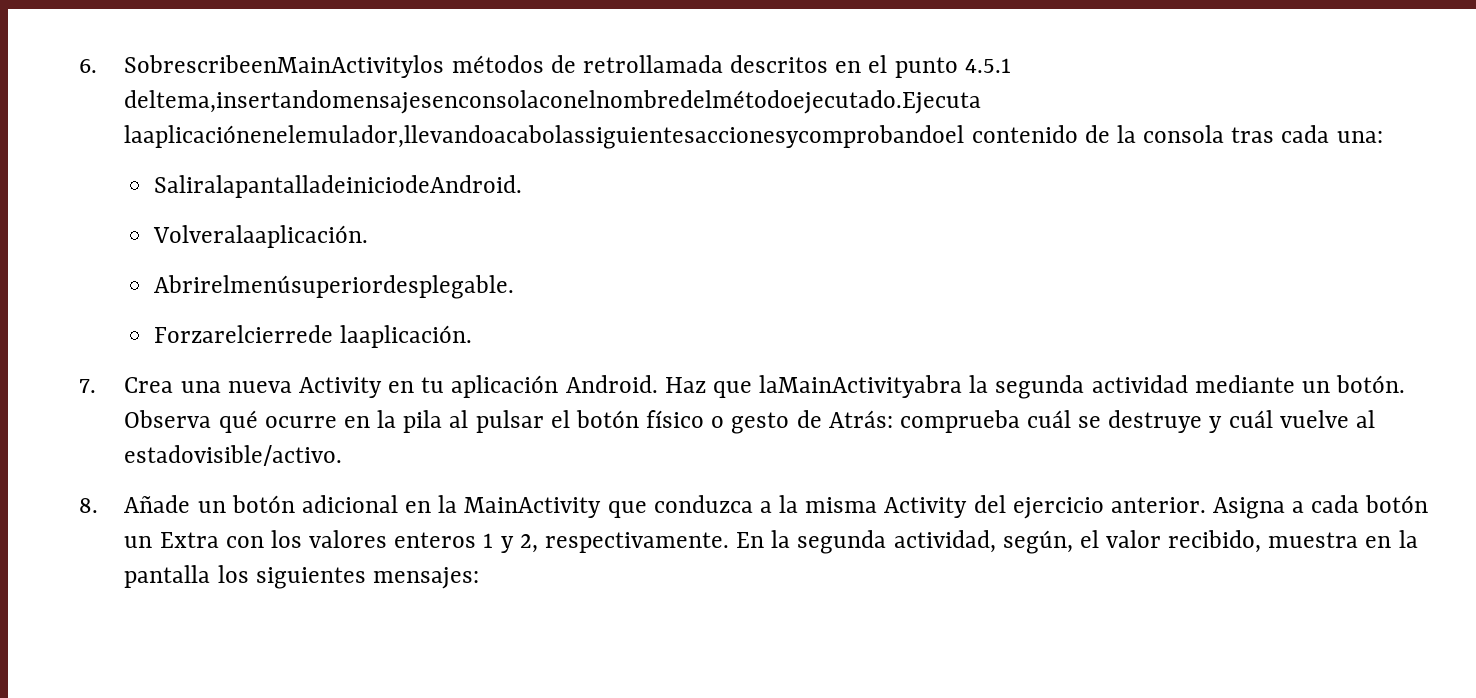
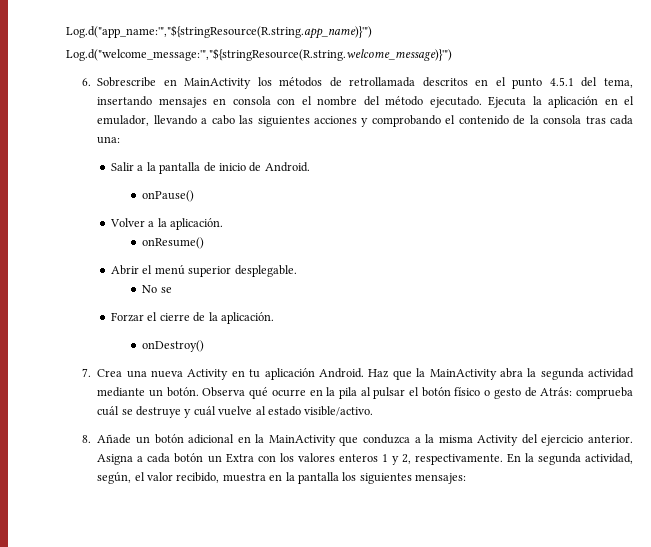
- 6. SobrescribeenMainActivitylos métodos de retrollamada descritos en el punto 4.5.1 deltema,insertandomensajesenconsolaconelnombredelmétodoejecutado.Ejecuta laaplicaciónenelemulador,llevandoacabolassiguientesaccionesycomprobandoel contenido de la consola tras cada una:
+ Log.d("app_name:'","${stringResource(R.string.app_name)}'")
+ Log.d("welcome_message:'","${stringResource(R.string.welcome_message)}'")
+ 6. Sobrescribe en MainActivity los métodos de retrollamada descritos en el punto 4.5.1 del tema, insertando mensajes en consola con el nombre del método ejecutado. Ejecuta la aplicación en el emulador, llevando a cabo las siguientes acciones y comprobando el contenido de la consola tras cada una:
- SaliralapantalladeiniciodeAndroid.
- Volveralaaplicación.
- Abrirelmenúsuperiordesplegable.
- Forzarelcierrede laaplicación.
+ Salir a la pantalla de inicio de Android.
+ onPause()
+ Volver a la aplicación.
+ onResume()
+ Abrir el menú superior desplegable.
+ No se
+ Forzar el cierre de la aplicación.
+ onDestroy()
- Haz que laMainActivityabra la segunda actividad mediante un botón.
+ Haz que la MainActivity abra la segunda actividad mediante un botón.
- Observa qué ocurre en la pila al pulsar el botón físico o gesto de Atrás: comprueba cuál se destruye y cuál vuelve al estadovisible/activo.
+ Observa qué ocurre en la pila al pulsar el botón físico o gesto de Atrás: comprueba cuál se destruye y cuál vuelve al estado visible/activo.

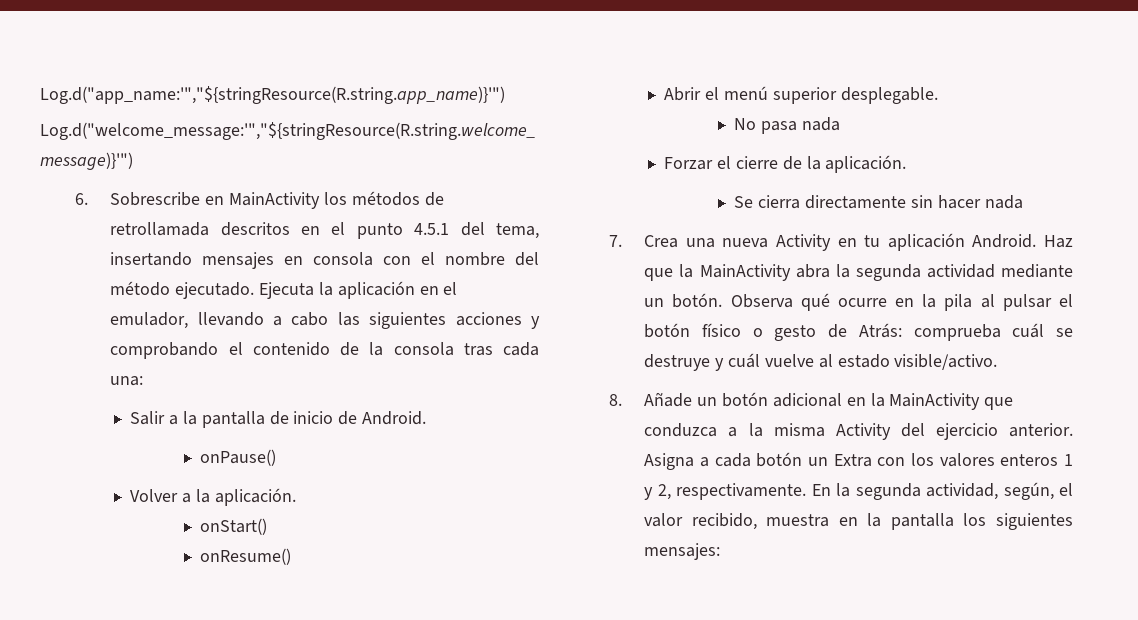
+ onStart()
- No se
+ No pasa nada
- onDestroy()
+ Se cierra directamente sin hacer nada

